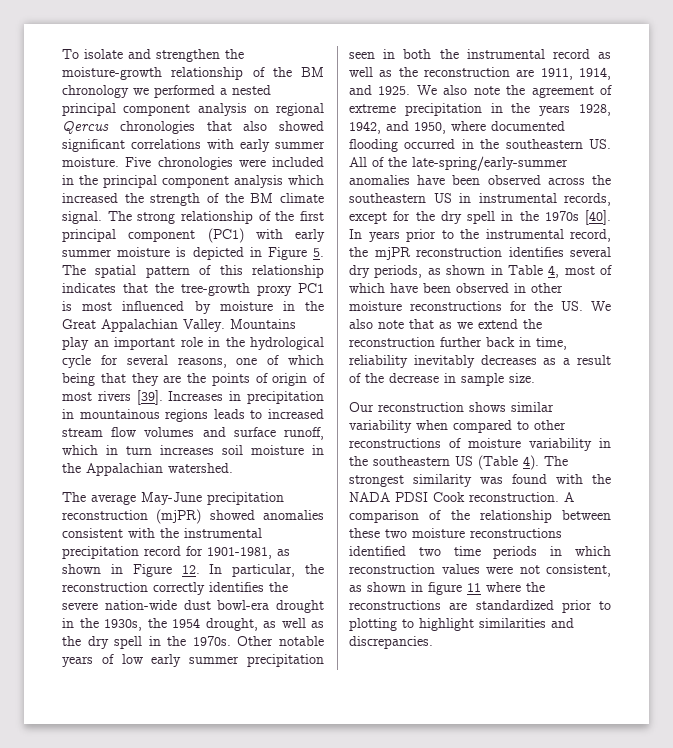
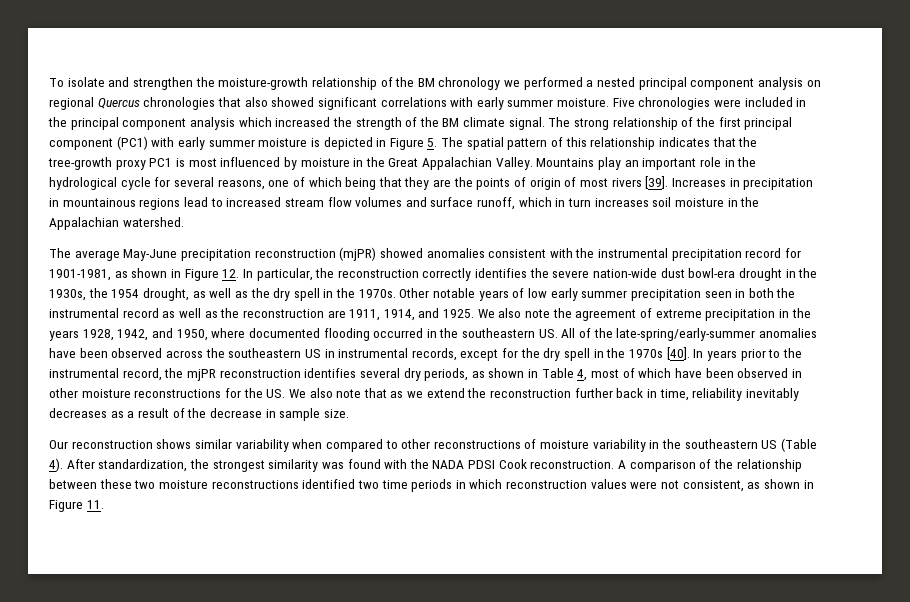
- To isolate and strengthen the moisture-growth relationship of the BM chronology we performed a nested principal component analysis on regional Qercus chronologies that also showed significant correlations with early summer moisture.
+ To isolate and strengthen the moisture-growth relationship of the BM chronology we performed a nested principal component analysis on regional Quercus chronologies that also showed significant correlations with early summer moisture.
- Increases in precipitation in mountainous regions leads to increased stream flow volumes and surface runoff, which in turn increases soil moisture in the Appalachian watershed.
+ Increases in precipitation in mountainous regions lead to increased stream flow volumes and surface runoff, which in turn increases soil moisture in the Appalachian watershed.
- The strongest similarity was found with the NADA PDSI Cook reconstruction.
+ After standardization, the strongest similarity was found with the NADA PDSI Cook reconstruction.
- A comparison of the relationship between these two moisture reconstructions identified two time periods in which reconstruction values were not consistent, as shown in figure 11 where the reconstructions are standardized prior to plotting to highlight similarities and discrepancies.
+ A comparison of the relationship between these two moisture reconstructions identified two time periods in which reconstruction values were not consistent, as shown in Figure 11.

